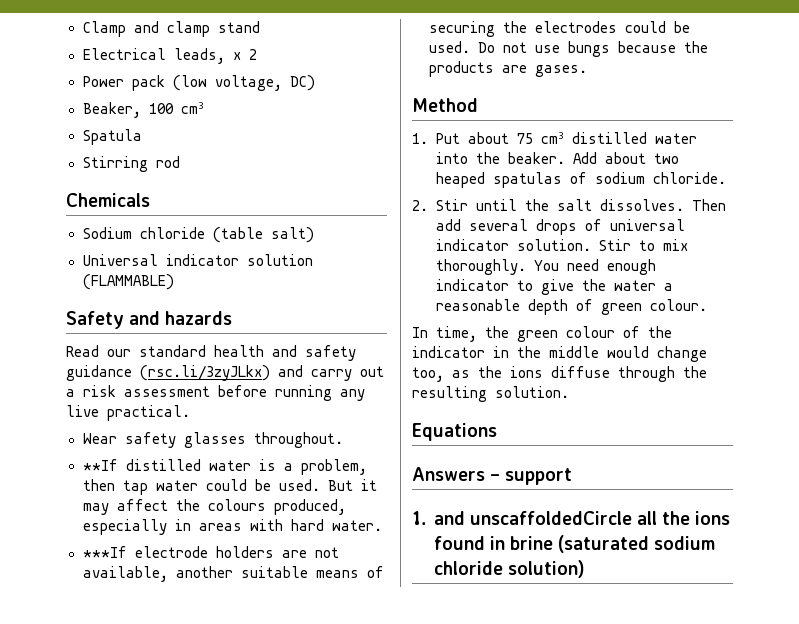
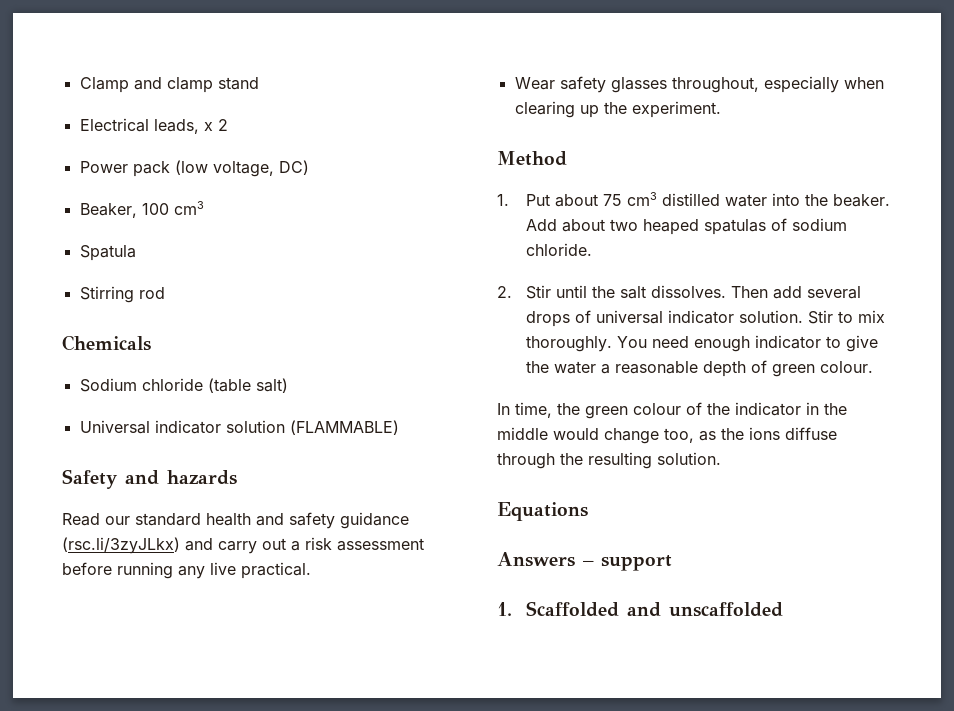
- Wear safety glasses throughout.
- **If distilled water is a problem, then tap water could be used. But it may affect the colours produced, especially in areas with hard water.
- ***If electrode holders are not available, another suitable means of securing the electrodes could be used. Do not use bungs because the products are gases.
+ Wear safety glasses throughout, especially when clearing up the experiment.
- 1. and unscaffoldedCircle all the ions found in brine (saturated sodium chloride solution)
+ 1. Scaffolded and unscaffolded

